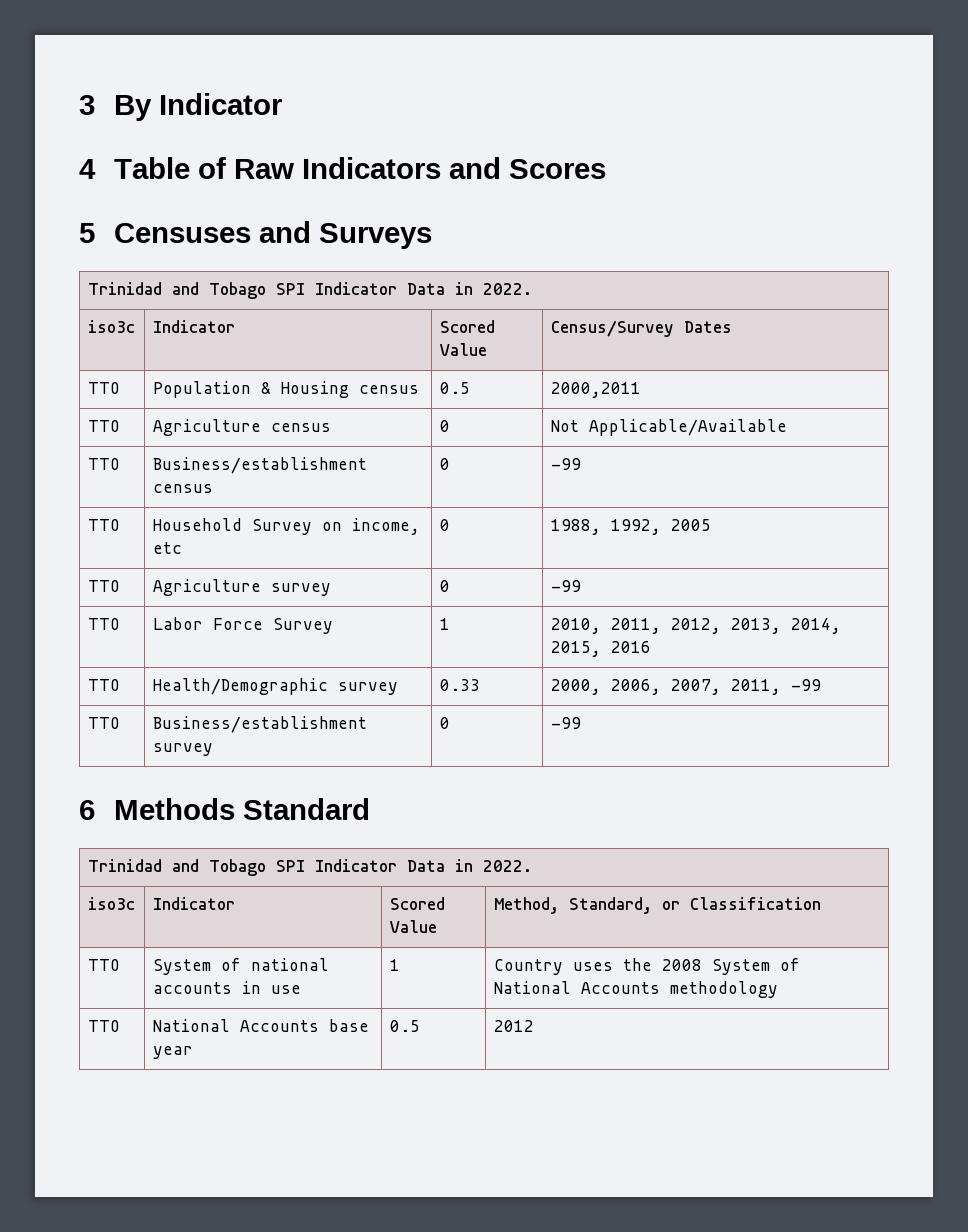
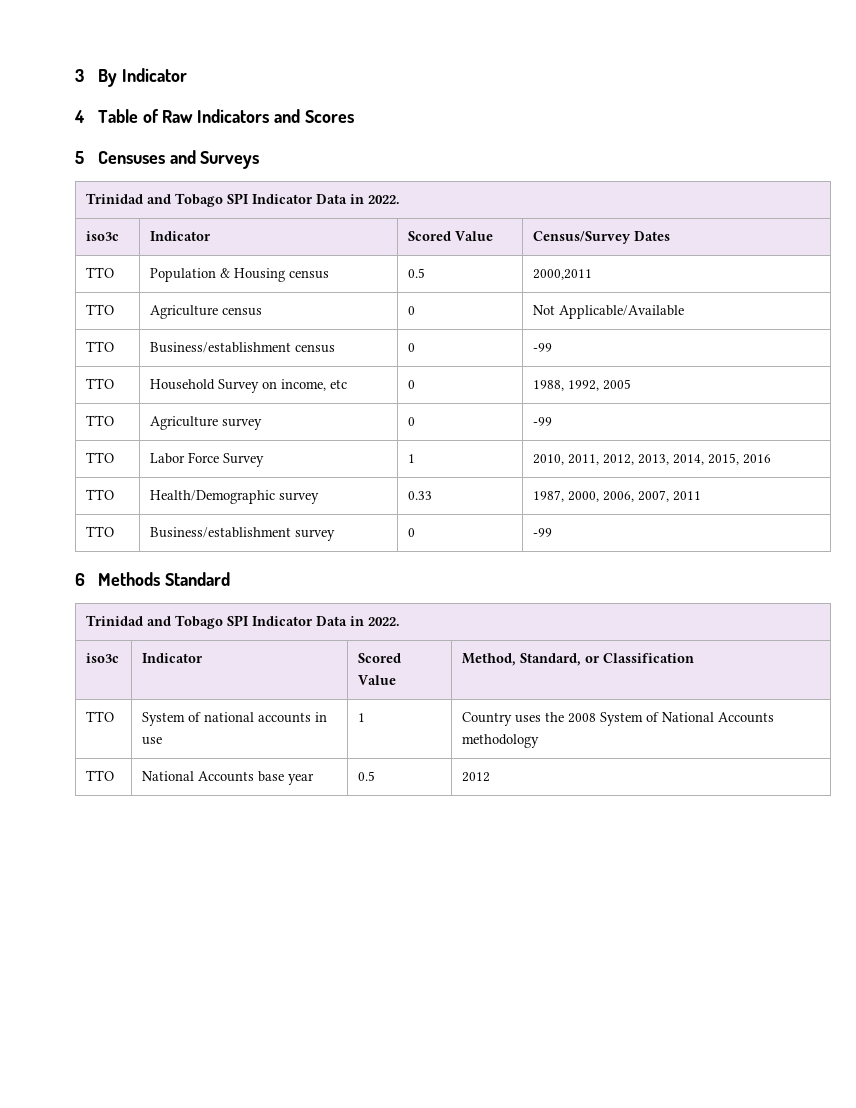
- TTO | Health/Demographic survey | 0.33 | 2000, 2006, 2007, 2011, -99
+ TTO | Health/Demographic survey | 0.33 | 1987, 2000, 2006, 2007, 2011

